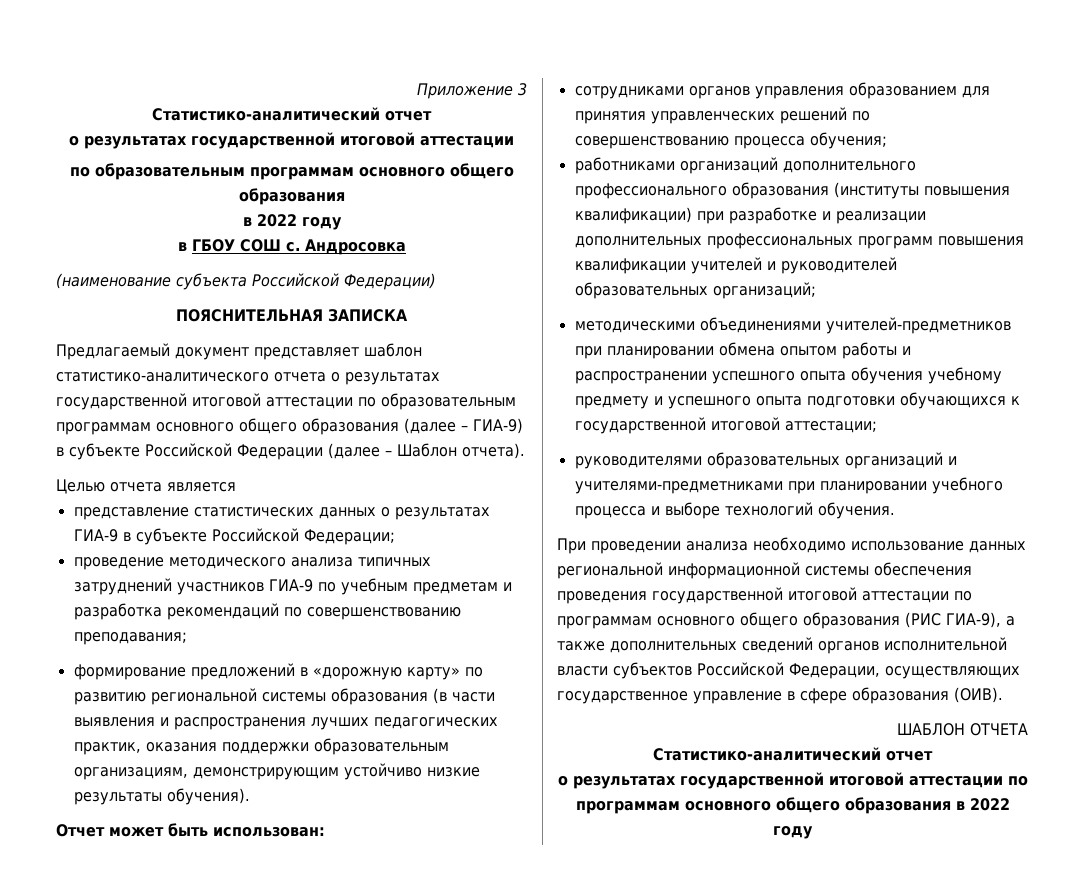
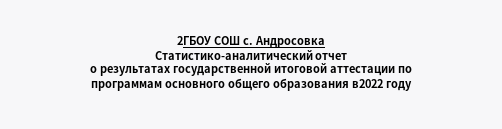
- Приложение 3
- Статистико-аналитический отчет
- о результатах государственной итоговой аттестации
- по образовательным программам основного общего образования
- в 2022 году
- в ГБОУ СОШ с. Андросовка
- (наименование субъекта Российской Федерации)
- ПОЯСНИТЕЛЬНАЯ ЗАПИСКА
- Предлагаемый документ представляет шаблон статистико-аналитического отчета о результатах государственной итоговой аттестации по образовательным программам основного общего образования (далее – ГИА-9) в субъекте Российской Федерации (далее – Шаблон отчета).
- Целью отчета является
- представление статистических данных о результатах ГИА-9 в субъекте Российской Федерации;
- проведение методического анализа типичных затруднений участников ГИА-9 по учебным предметам и разработка рекомендаций по совершенствованию преподавания;
- формирование предложений в «дорожную карту» по развитию региональной системы образования (в части выявления и распространения лучших педагогических практик, оказания поддержки образовательным организациям, демонстрирующим устойчиво низкие результаты обучения).
- Отчет может быть использован:
- сотрудниками органов управления образованием для принятия управленческих решений по совершенствованию процесса обучения;
- работниками организаций дополнительного профессионального образования (институты повышения квалификации) при разработке и реализации дополнительных профессиональных программ повышения квалификации учителей и руководителей образовательных организаций;
- методическими объединениями учителей-предметников при планировании обмена опытом работы и распространении успешного опыта обучения учебному предмету и успешного опыта подготовки обучающихся к государственной итоговой аттестации;
- руководителями образовательных организаций и учителями-предметниками при планировании учебного процесса и выборе технологий обучения.
- При проведении анализа необходимо использование данных региональной информационной системы обеспечения проведения государственной итоговой аттестации по программам основного общего образования (РИС ГИА-9), а также дополнительных сведений органов исполнительной власти субъектов Российской Федерации, осуществляющих государственное управление в сфере образования (ОИВ).
- ШАБЛОН ОТЧЕТА
+ 2ГБОУ СОШ с. Андросовка
- о результатах государственной итоговой аттестации по программам основного общего образования в 2022 году
+ о результатах государственной итоговой аттестации по программам основного общего образования в2022 году

